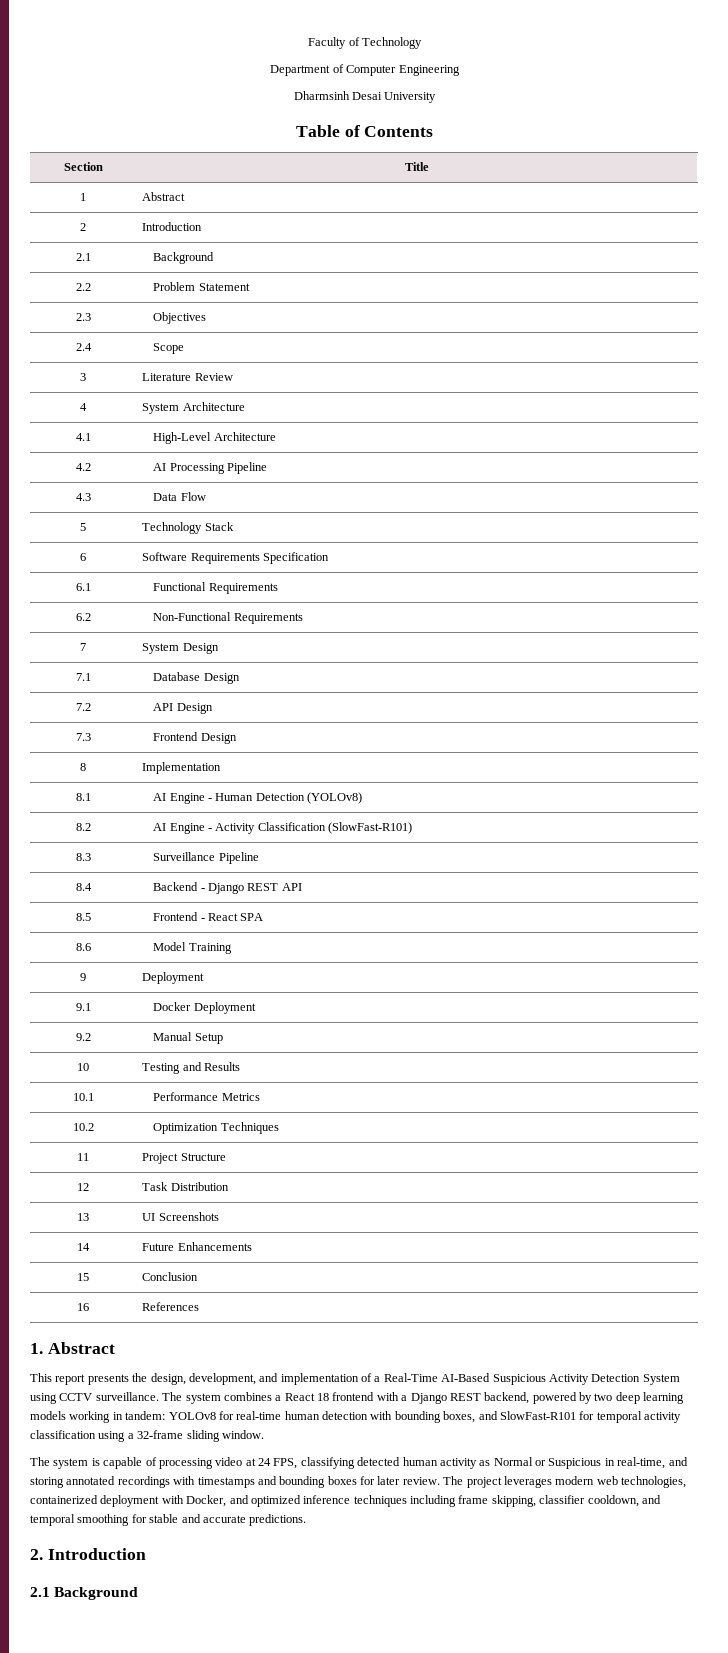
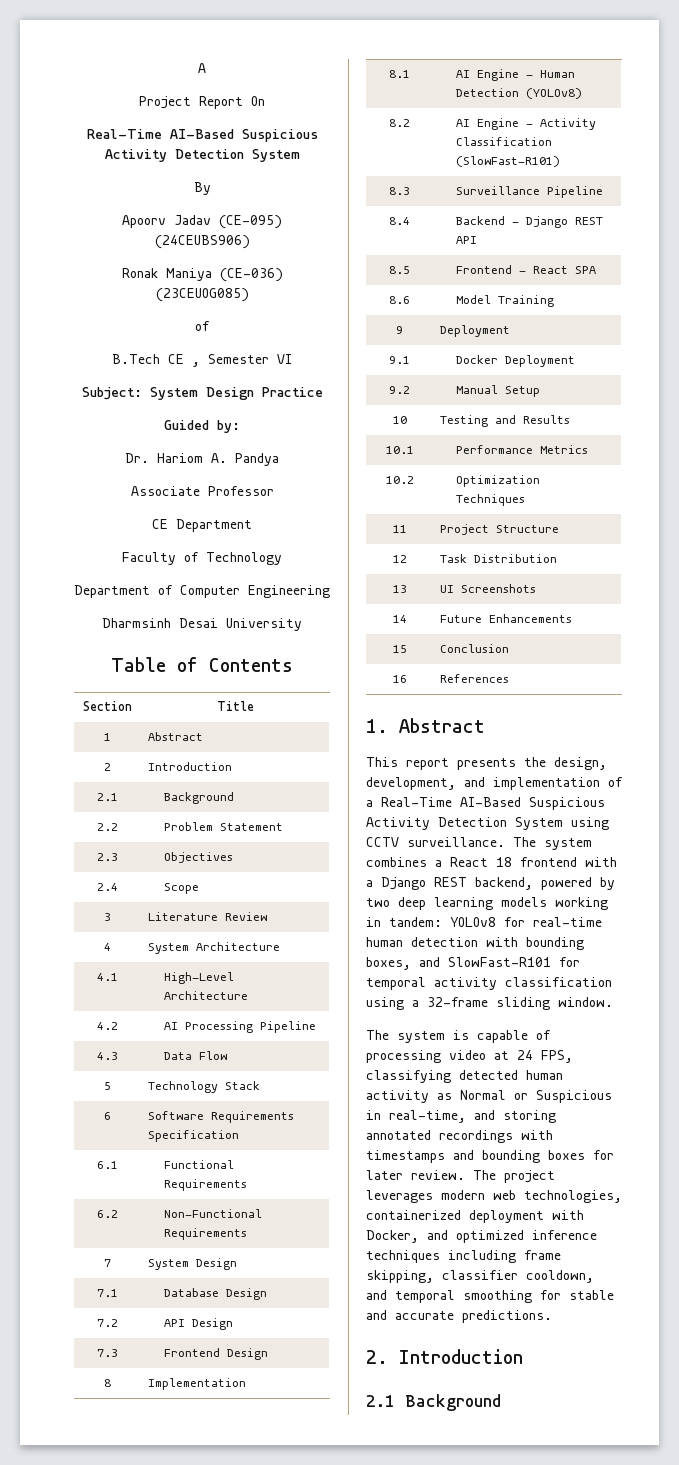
+ A
+ Project Report On
+ Real-Time AI-Based Suspicious Activity Detection System
+ By
+ Apoorv Jadav (CE-095) (24CEUBS906)
+ Ronak Maniya (CE-036) (23CEUOG085)
+ of
+ B.Tech CE , Semester VI
+ Subject: System Design Practice
+ Guided by:
+ Dr. Hariom A. Pandya
+ Associate Professor
+ CE Department

